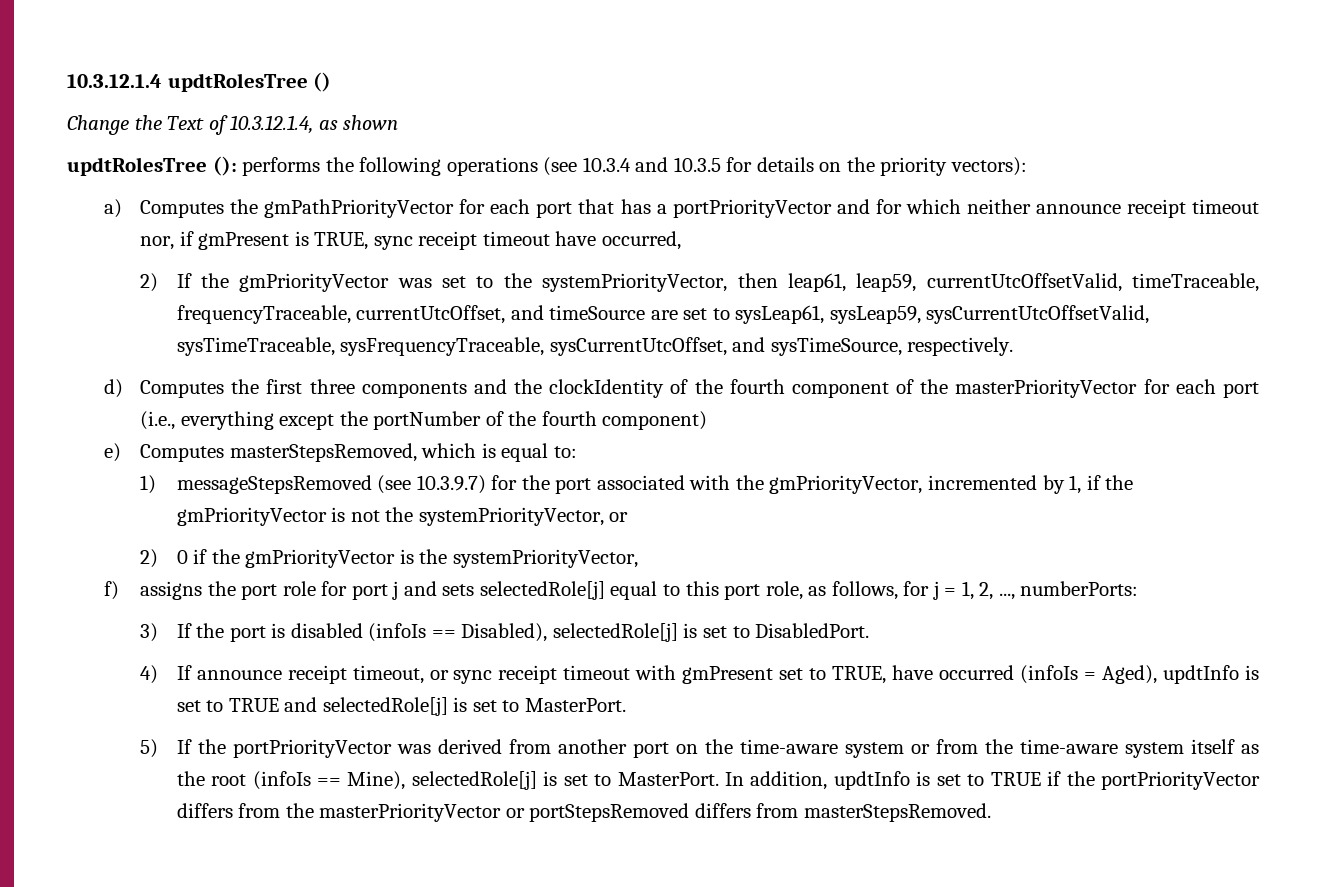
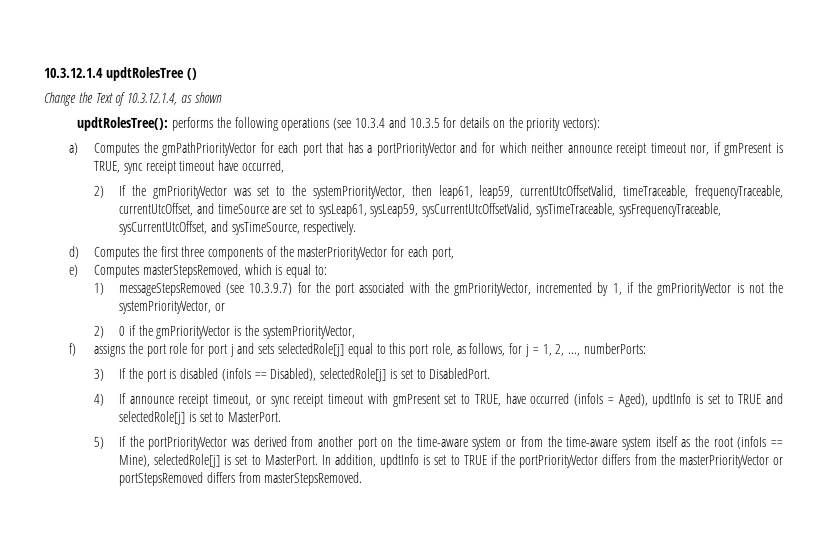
- updtRolesTree (): performs the following operations (see 10.3.4 and 10.3.5 for details on the priority vectors):
+ updtRolesTree(): performs the following operations (see 10.3.4 and 10.3.5 for details on the priority vectors):
- d) Computes the first three components and the clockIdentity of the fourth component of the masterPriorityVector for each port (i.e., everything except the portNumber of the fourth component)
+ d) Computes the first three components of the masterPriorityVector for each port,

